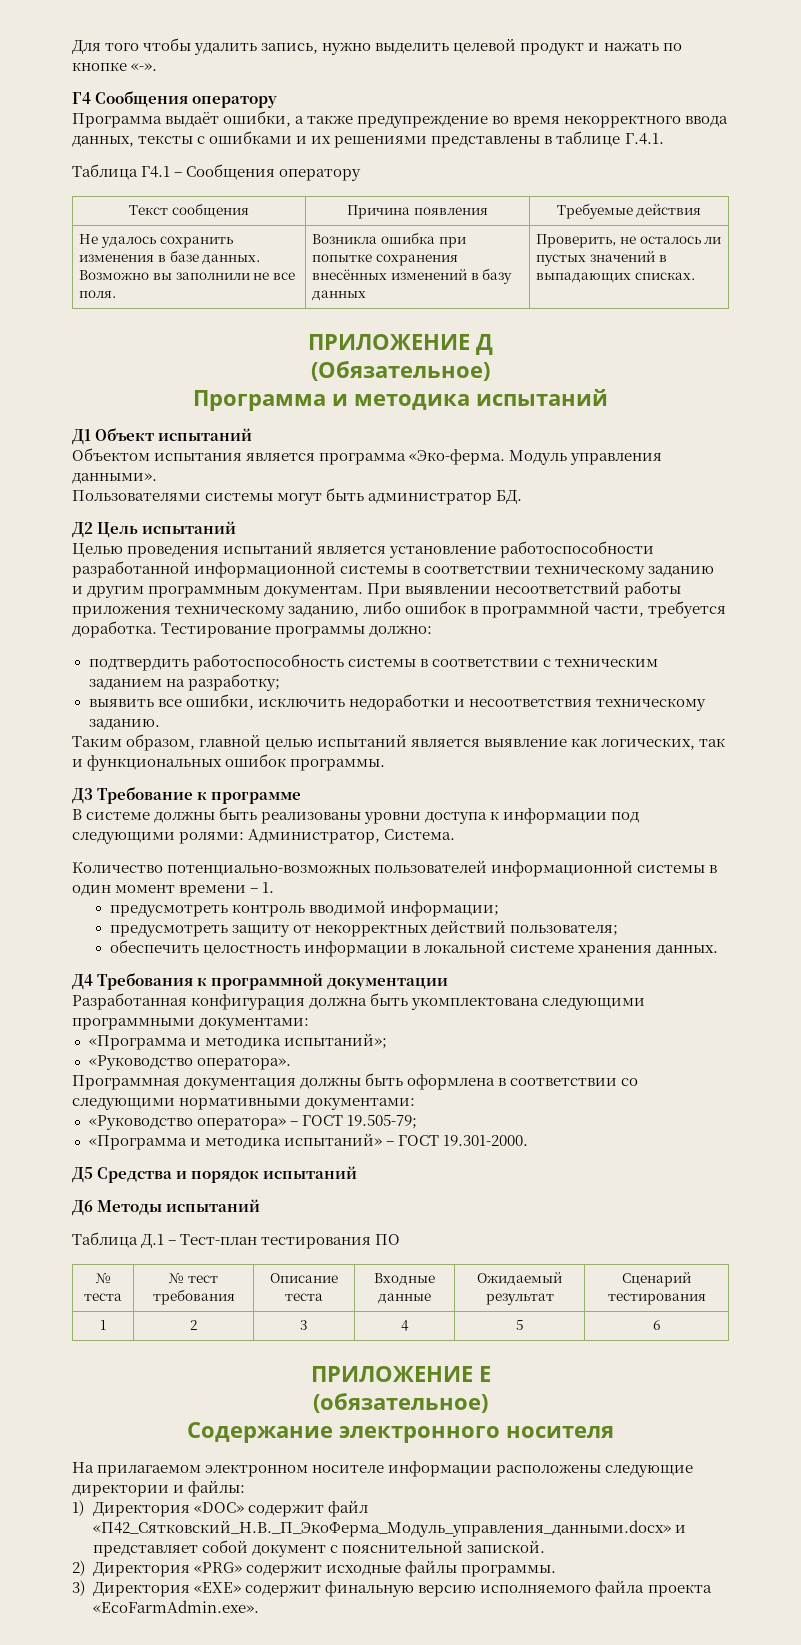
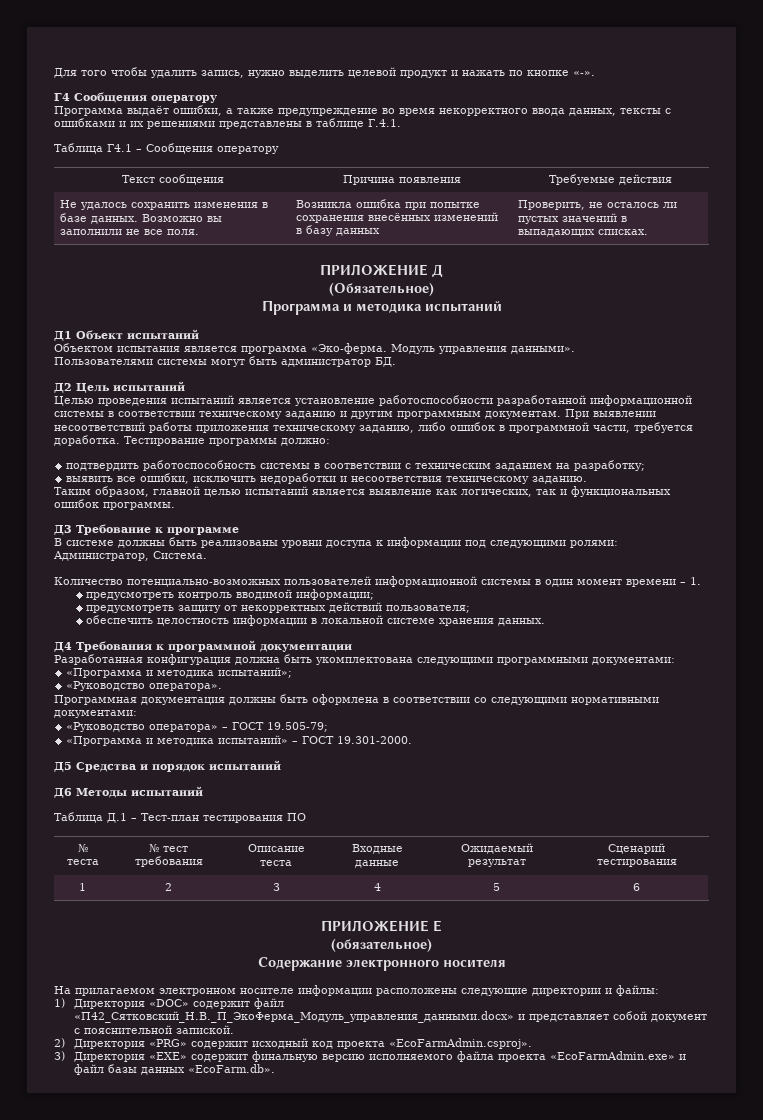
- 2) Директория «PRG» содержит исходные файлы программы.
+ 2) Директория «PRG» содержит исходный код проекта «EcoFarmAdmin.csproj».
- 3) Директория «EXE» содержит финальную версию исполняемого файла проекта «EcoFarmAdmin.exe».
+ 3) Директория «EXE» содержит финальную версию исполняемого файла проекта «EcoFarmAdmin.exe» и файл базы данных «EcoFarm.db».

